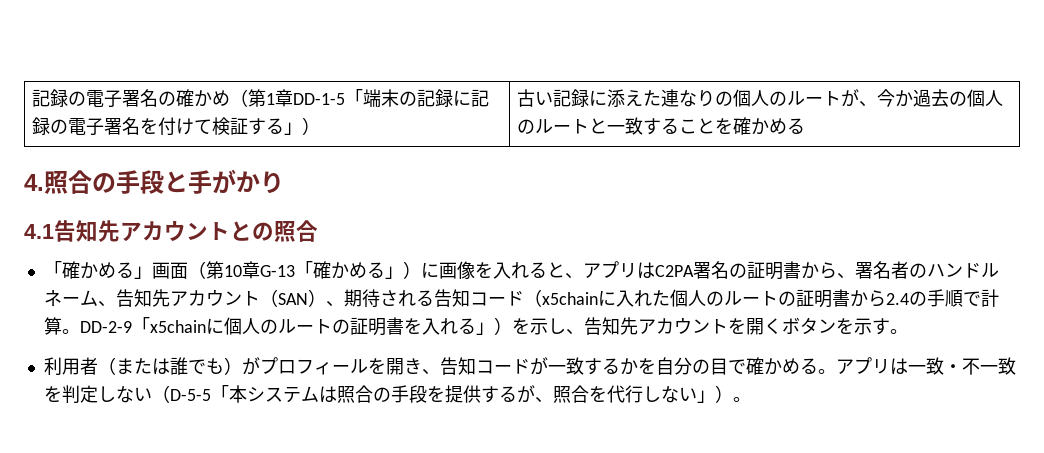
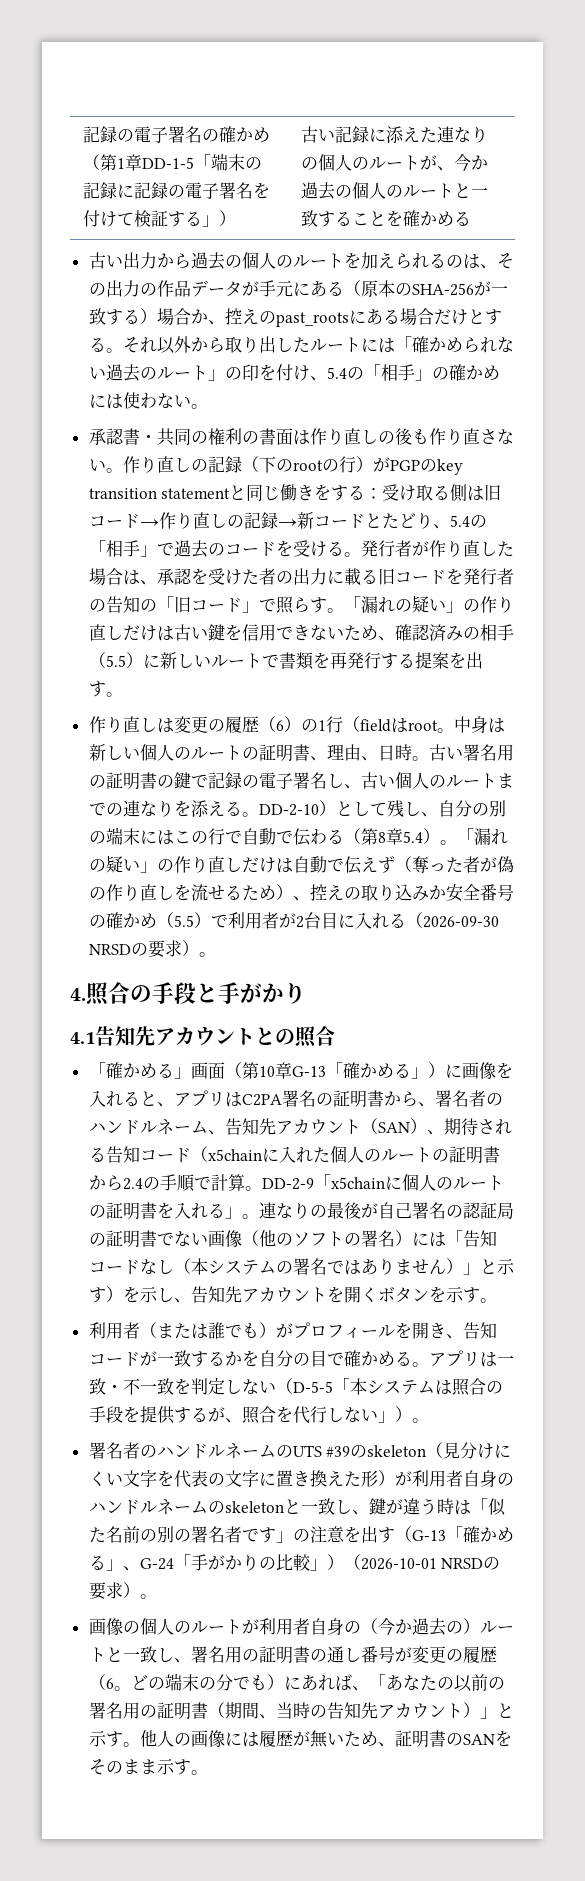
+ 古い出力から過去の個人のルートを加えられるのは、その出力の作品データが手元にある（原本のSHA-256が一致する）場合か、控えのpast_rootsにある場合だけとする。それ以外から取り出したルートには「確かめられない過去のルート」の印を付け、5.4の「相手」の確かめには使わない。
+ 承認書・共同の権利の書面は作り直しの後も作り直さない。作り直しの記録（下のrootの行）がPGPのkey transition statementと同じ働きをする：受け取る側は旧コード→作り直しの記録→新コードとたどり、5.4の「相手」で過去のコードを受ける。発行者が作り直した場合は、承認を受けた者の出力に載る旧コードを発行者の告知の「旧コード」で照らす。「漏れの疑い」の作り直しだけは古い鍵を信用できないため、確認済みの相手（5.5）に新しいルートで書類を再発行する提案を出す。
+ 作り直しは変更の履歴（6）の1行（fieldはroot。中身は新しい個人のルートの証明書、理由、日時。古い署名用の証明書の鍵で記録の電子署名し、古い個人のルートまでの連なりを添える。DD-2-10）として残し、自分の別の端末にはこの行で自動で伝わる（第8章5.4）。「漏れの疑い」の作り直しだけは自動で伝えず（奪った者が偽の作り直しを流せるため）、控えの取り込みか安全番号の確かめ（5.5）で利用者が2台目に入れる（2026-09-30 NRSDの要求）。
- DD-2-9「x5chainに個人のルートの証明書を入れる」）を示し、告知先アカウントを開くボタンを示す。
+ DD-2-9「x5chainに個人のルートの証明書を入れる」。連なりの最後が自己署名の認証局の証明書でない画像（他のソフトの署名）には「告知コードなし（本システムの署名ではありません）」と示す）を示し、告知先アカウントを開くボタンを示す。
+ 署名者のハンドルネームのUTS #39のskeleton（見分けにくい文字を代表の文字に置き換えた形）が利用者自身のハンドルネームのskeletonと一致し、鍵が違う時は「似た名前の別の署名者です」の注意を出す（G-13「確かめる」、G-24「手がかりの比較」）（2026-10-01 NRSDの要求）。
+ 画像の個人のルートが利用者自身の（今か過去の）ルートと一致し、署名用の証明書の通し番号が変更の履歴（6。どの端末の分でも）にあれば、「あなたの以前の署名用の証明書（期間、当時の告知先アカウント）」と示す。他人の画像には履歴が無いため、証明書のSANをそのまま示す。

